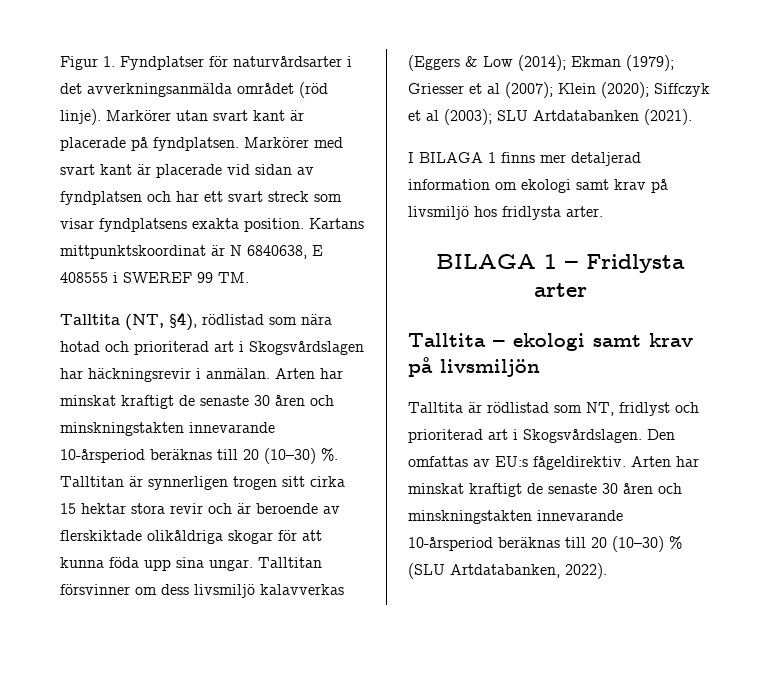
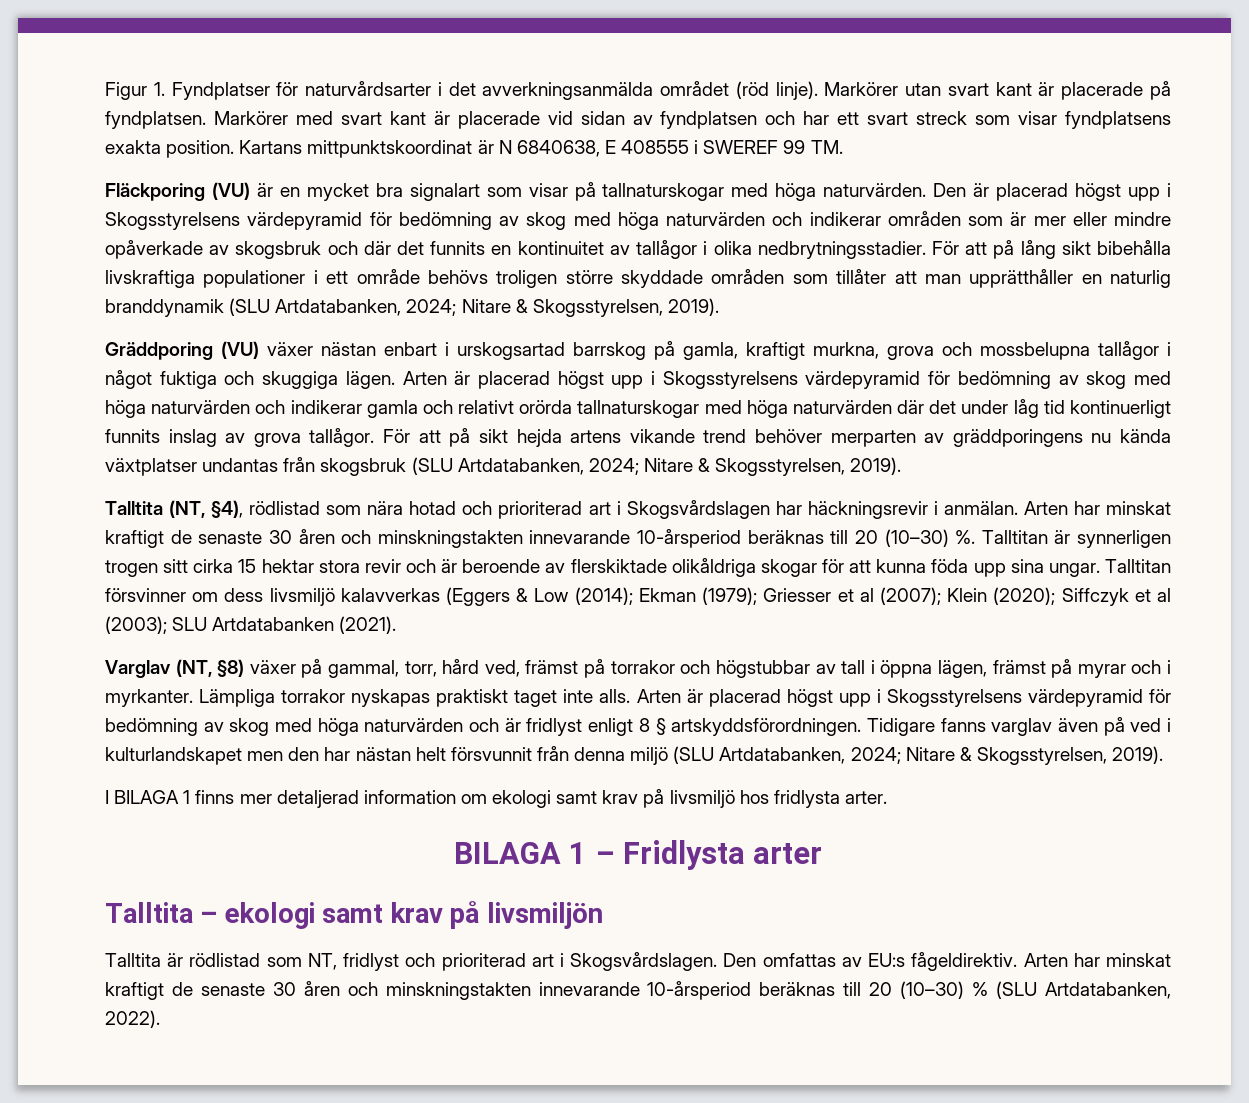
+ Fläckporing (VU) är en mycket bra signalart som visar på tallnaturskogar med höga naturvärden. Den är placerad högst upp i Skogsstyrelsens värdepyramid för bedömning av skog med höga naturvärden och indikerar områden som är mer eller mindre opåverkade av skogsbruk och där det funnits en kontinuitet av tallågor i olika nedbrytningsstadier. För att på lång sikt bibehålla livskraftiga populationer i ett område behövs troligen större skyddade områden som tillåter att man upprätthåller en naturlig branddynamik (SLU Artdatabanken, 2024; Nitare & Skogsstyrelsen, 2019).
+ Gräddporing (VU) växer nästan enbart i urskogsartad barrskog på gamla, kraftigt murkna, grova och mossbelupna tallågor i något fuktiga och skuggiga lägen. Arten är placerad högst upp i Skogsstyrelsens värdepyramid för bedömning av skog med höga naturvärden och indikerar gamla och relativt orörda tallnaturskogar med höga naturvärden där det under låg tid kontinuerligt funnits inslag av grova tallågor. För att på sikt hejda artens vikande trend behöver merparten av gräddporingens nu kända växtplatser undantas från skogsbruk (SLU Artdatabanken, 2024; Nitare & Skogsstyrelsen, 2019).
+ Varglav (NT, §8) växer på gammal, torr, hård ved, främst på torrakor och högstubbar av tall i öppna lägen, främst på myrar och i myrkanter. Lämpliga torrakor nyskapas praktiskt taget inte alls. Arten är placerad högst upp i Skogsstyrelsens värdepyramid för bedömning av skog med höga naturvärden och är fridlyst enligt 8 § artskyddsförordningen. Tidigare fanns varglav även på ved i kulturlandskapet men den har nästan helt försvunnit från denna miljö (SLU Artdatabanken, 2024; Nitare & Skogsstyrelsen, 2019).

